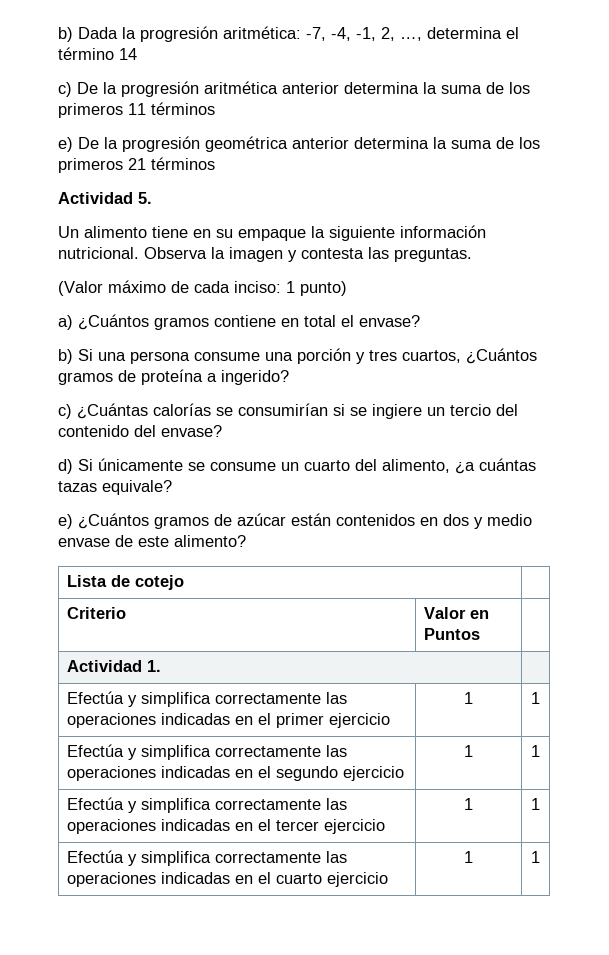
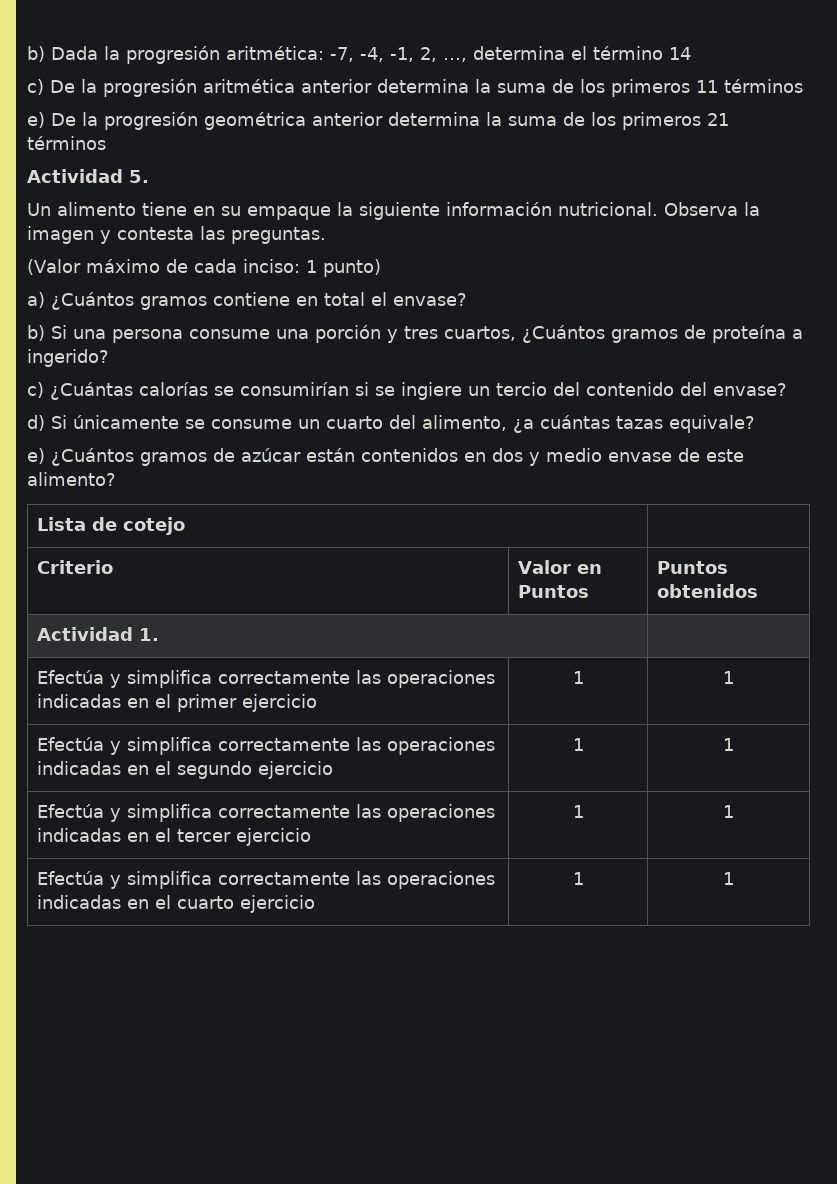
- Criterio | Valor en Puntos |
+ Criterio | Valor en Puntos | Puntos obtenidos

